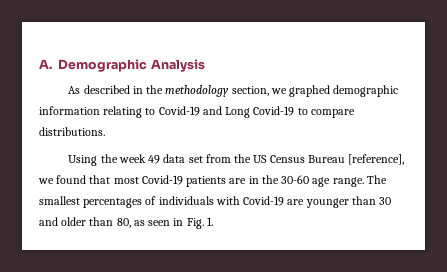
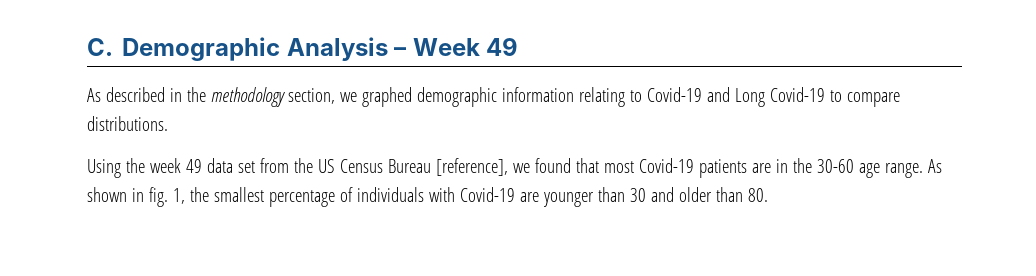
- A. Demographic Analysis
+ C. Demographic Analysis – Week 49
- The smallest percentages of individuals with Covid-19 are younger than 30 and older than 80, as seen in Fig. 1.
+ As shown in fig. 1, the smallest percentage of individuals with Covid-19 are younger than 30 and older than 80.

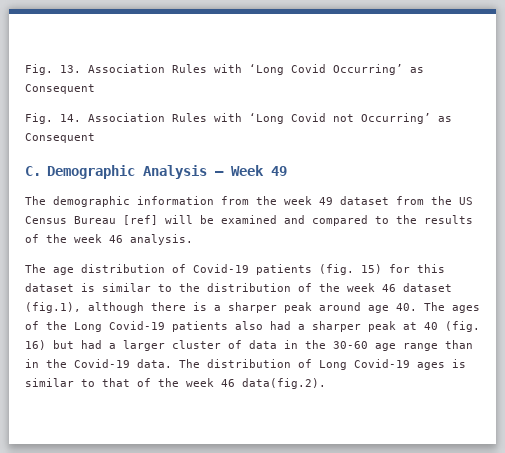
+ Fig. 13. Association Rules with ‘Long Covid Occurring’ as Consequent
+ Fig. 14. Association Rules with ‘Long Covid not Occurring’ as Consequent
- As described in the methodology section, we graphed demographic information relating to Covid-19 and Long Covid-19 to compare distributions.
- Using the week 49 data set from the US Census Bureau [reference], we found that most Covid-19 patients are in the 30-60 age range. As shown in fig. 1, the smallest percentage of individuals with Covid-19 are younger than 30 and older than 80.
+ The demographic information from the week 49 dataset from the US Census Bureau [ref] will be examined and compared to the results of the week 46 analysis.
+ The age distribution of Covid-19 patients (fig. 15) for this dataset is similar to the distribution of the week 46 dataset (fig.1), although there is a sharper peak around age 40. The ages of the Long Covid-19 patients also had a sharper peak at 40 (fig. 16) but had a larger cluster of data in the 30-60 age range than in the Covid-19 data. The distribution of Long Covid-19 ages is similar to that of the week 46 data(fig.2).

